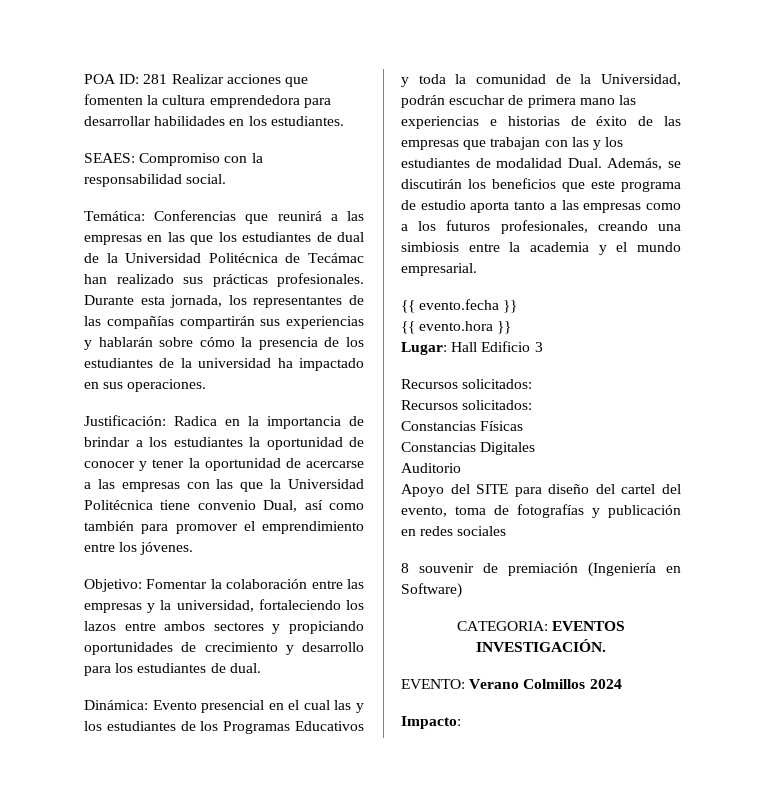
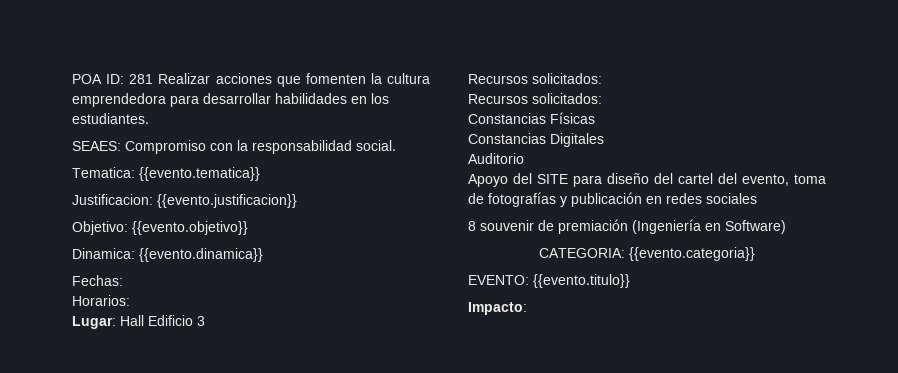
- Temática: Conferencias que reunirá a las empresas en las que los estudiantes de dual de la Universidad Politécnica de Tecámac han realizado sus prácticas profesionales. Durante esta jornada, los representantes de las compañías compartirán sus experiencias y hablarán sobre cómo la presencia de los estudiantes de la universidad ha impactado en sus operaciones.
- Justificación: Radica en la importancia de brindar a los estudiantes la oportunidad de conocer y tener la oportunidad de acercarse a las empresas con las que la Universidad Politécnica tiene convenio Dual, así como también para promover el emprendimiento entre los jóvenes.
- Objetivo: Fomentar la colaboración entre las empresas y la universidad, fortaleciendo los lazos entre ambos sectores y propiciando oportunidades de crecimiento y desarrollo para los estudiantes de dual.
- Dinámica: Evento presencial en el cual las y los estudiantes de los Programas Educativos y toda la comunidad de la Universidad, podrán escuchar de primera mano las experiencias e historias de éxito de las empresas que trabajan con las y los estudiantes de modalidad Dual. Además, se discutirán los beneficios que este programa de estudio aporta tanto a las empresas como a los futuros profesionales, creando una simbiosis entre la academia y el mundo empresarial.
- {{ evento.fecha }}
- {{ evento.hora }}
+ Tematica: {{evento.tematica}}
+ Justificacion: {{evento.justificacion}}
+ Objetivo: {{evento.objetivo}}
+ Dinamica: {{evento.dinamica}}
+ Fechas:
+ Horarios:
- CATEGORIA: EVENTOS INVESTIGACIÓN.
+ CATEGORIA: {{evento.categoria}}
- EVENTO: Verano Colmillos 2024
+ EVENTO: {{evento.titulo}}

